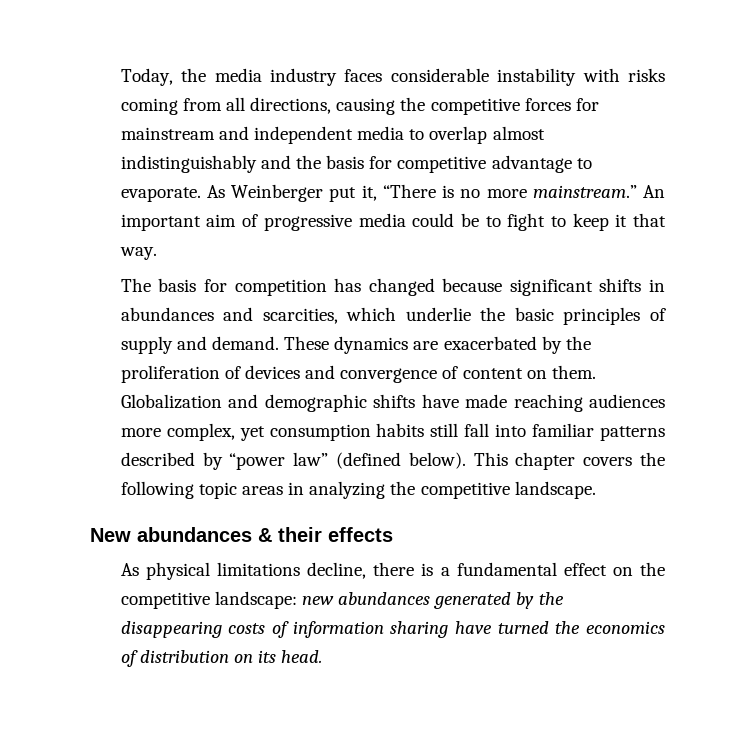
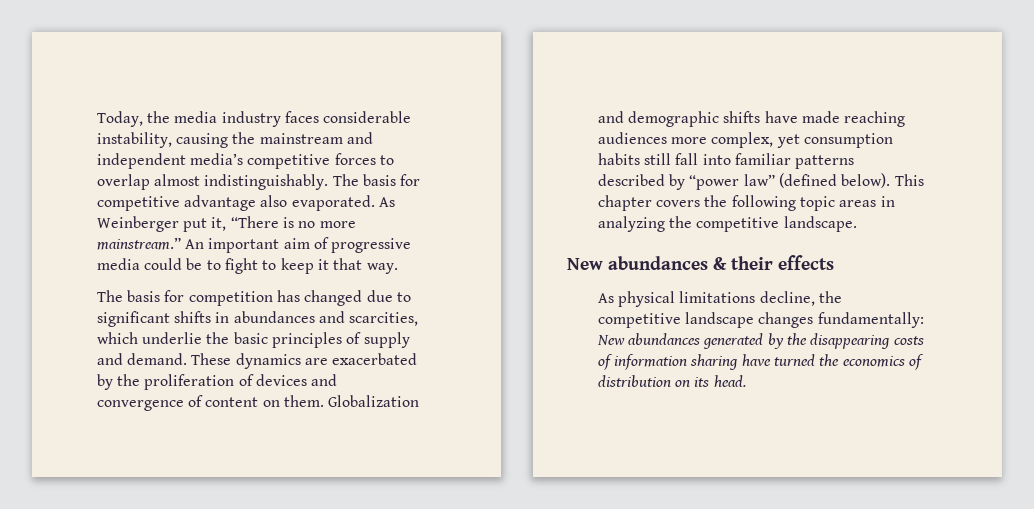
- Today, the media industry faces considerable instability with risks coming from all directions, causing the competitive forces for mainstream and independent media to overlap almost indistinguishably and the basis for competitive advantage to evaporate.
+ Today, the media industry faces considerable instability, causing the mainstream and independent media’s competitive forces to overlap almost indistinguishably. The basis for competitive advantage also evaporated.
- The basis for competition has changed because significant shifts in abundances and scarcities, which underlie the basic principles of supply and demand.
+ The basis for competition has changed due to significant shifts in abundances and scarcities, which underlie the basic principles of supply and demand.
- As physical limitations decline, there is a fundamental effect on the competitive landscape: new abundances generated by the disappearing costs of information sharing have turned the economics of distribution on its head.
+ As physical limitations decline, the competitive landscape changes fundamentally: New abundances generated by the disappearing costs of information sharing have turned the economics of distribution on its head.

